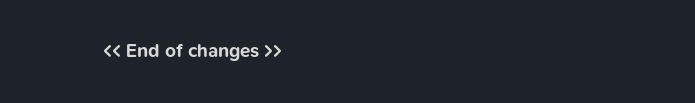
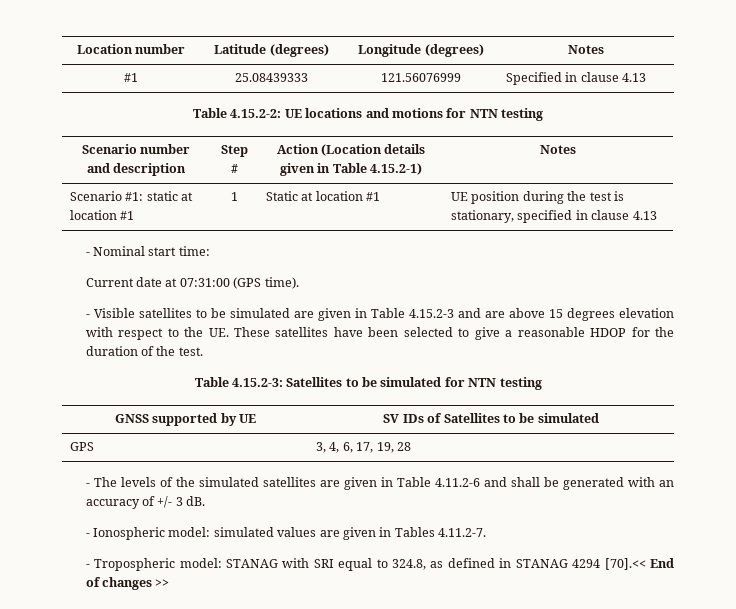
- << End of changes >>
+ Location number | Latitude (degrees) | Longitude (degrees) | Notes
+ #1 | 25.08439333 | 121.56076999 | Specified in clause 4.13
+ Table 4.15.2-2: UE locations and motions for NTN testing
+ Scenario number and description | Step # | Action (Location details given in Table 4.15.2-1) | Notes
+ Scenario #1: static at location #1 | 1 | Static at location #1 | UE position during the test is stationary, specified in clause 4.13
+ - Nominal start time:
+ Current date at 07:31:00 (GPS time).
+ - Visible satellites to be simulated are given in Table 4.15.2-3 and are above 15 degrees elevation with respect to the UE. These satellites have been selected to give a reasonable HDOP for the duration of the test.
+ Table 4.15.2-3: Satellites to be simulated for NTN testing
+ GNSS supported by UE | SV IDs of Satellites to be simulated
+ GPS | 3, 4, 6, 17, 19, 28
+ - The levels of the simulated satellites are given in Table 4.11.2-6 and shall be generated with an accuracy of +/- 3 dB.
+ - Ionospheric model: simulated values are given in Tables 4.11.2-7.
+ - Tropospheric model: STANAG with SRI equal to 324.8, as defined in STANAG 4294 [70].<< End of changes >>

